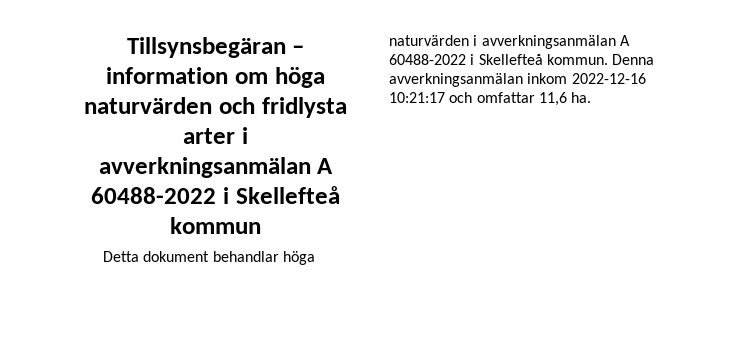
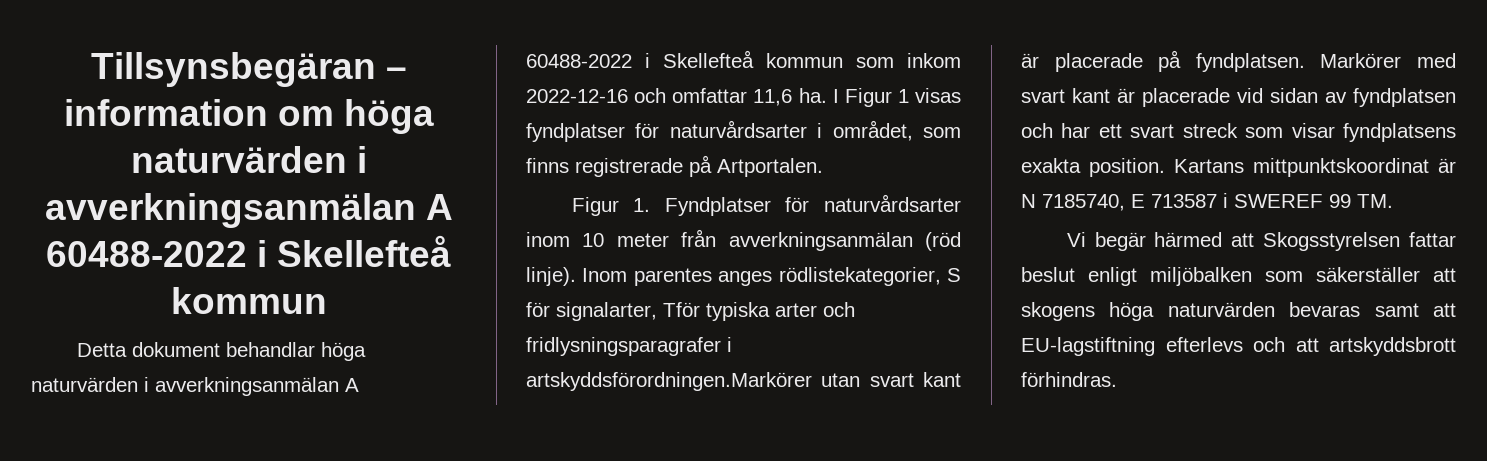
- Tillsynsbegäran – information om höga naturvärden och fridlysta arter i avverkningsanmälan A 60488-2022 i Skellefteå kommun
+ Tillsynsbegäran – information om höga naturvärden i avverkningsanmälan A 60488-2022 i Skellefteå kommun
- Detta dokument behandlar höga naturvärden i avverkningsanmälan A 60488-2022 i Skellefteå kommun. Denna avverkningsanmälan inkom 2022-12-16 10:21:17 och omfattar 11,6 ha.
+ Detta dokument behandlar höga naturvärden i avverkningsanmälan A 60488-2022 i Skellefteå kommun som inkom 2022-12-16 och omfattar 11,6 ha.
+ I Figur 1 visas fyndplatser för naturvårdsarter i området, som finns registrerade på Artportalen.
+ Figur 1. Fyndplatser för naturvårdsarter inom 10 meter från avverkningsanmälan (röd linje). Inom parentes anges rödlistekategorier, S för signalarter, Tför typiska arter och fridlysningsparagrafer i artskyddsförordningen.Markörer utan svart kant är placerade på fyndplatsen. Markörer med svart kant är placerade vid sidan av fyndplatsen och har ett svart streck som visar fyndplatsens exakta position. Kartans mittpunktskoordinat är N 7185740, E 713587 i SWEREF 99 TM.
+ Vi begär härmed att Skogsstyrelsen fattar beslut enligt miljöbalken som säkerställer att skogens höga naturvärden bevaras samt att EU-lagstiftning efterlevs och att artskyddsbrott förhindras.

